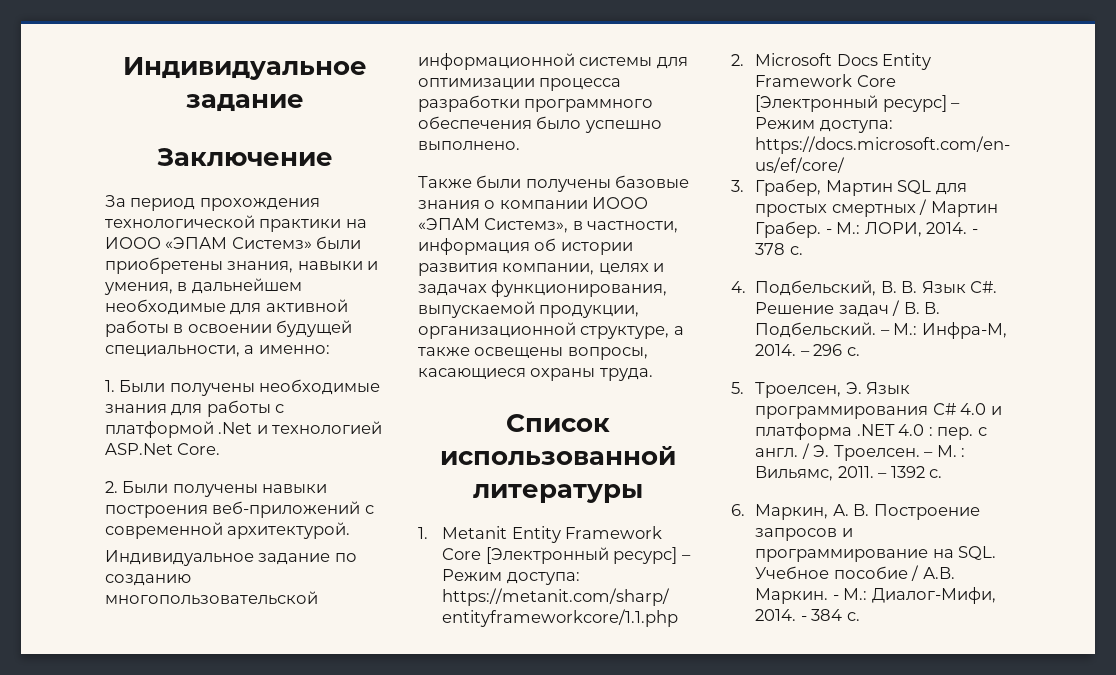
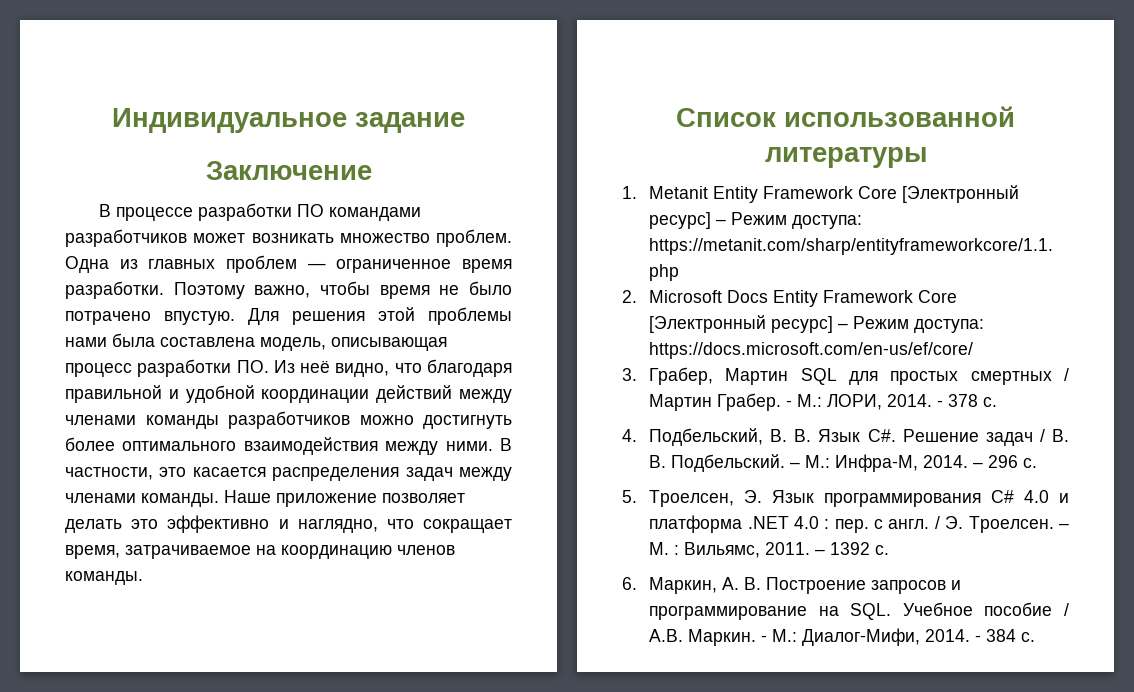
- За период прохождения технологической практики на ИООО «ЭПАМ Системз» были приобретены знания, навыки и умения, в дальнейшем необходимые для активной работы в освоении будущей специальности, а именно:
- 1. Были получены необходимые знания для работы с платформой .Net и технологией ASP.Net Core.
- 2. Были получены навыки построения веб-приложений с современной архитектурой.
- Индивидуальное задание по созданию многопользовательской информационной системы для оптимизации процесса разработки программного обеспечения было успешно выполнено.
- Также были получены базовые знания о компании ИООО «ЭПАМ Системз», в частности, информация об истории развития компании, целях и задачах функционирования, выпускаемой продукции, организационной структуре, а также освещены вопросы, касающиеся охраны труда.
+ В процессе разработки ПО командами разработчиков может возникать множество проблем. Одна из главных проблем — ограниченное время разработки. Поэтому важно, чтобы время не было потрачено впустую. Для решения этой проблемы нами была составлена модель, описывающая процесс разработки ПО. Из неё видно, что благодаря правильной и удобной координации действий между членами команды разработчиков можно достигнуть более оптимального взаимодействия между ними. В частности, это касается распределения задач между членами команды. Наше приложение позволяет делать это эффективно и наглядно, что сокращает время, затрачиваемое на координацию членов команды.

